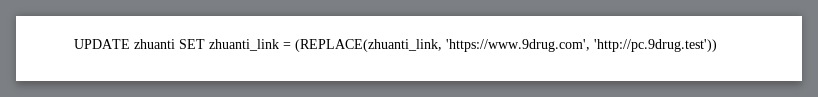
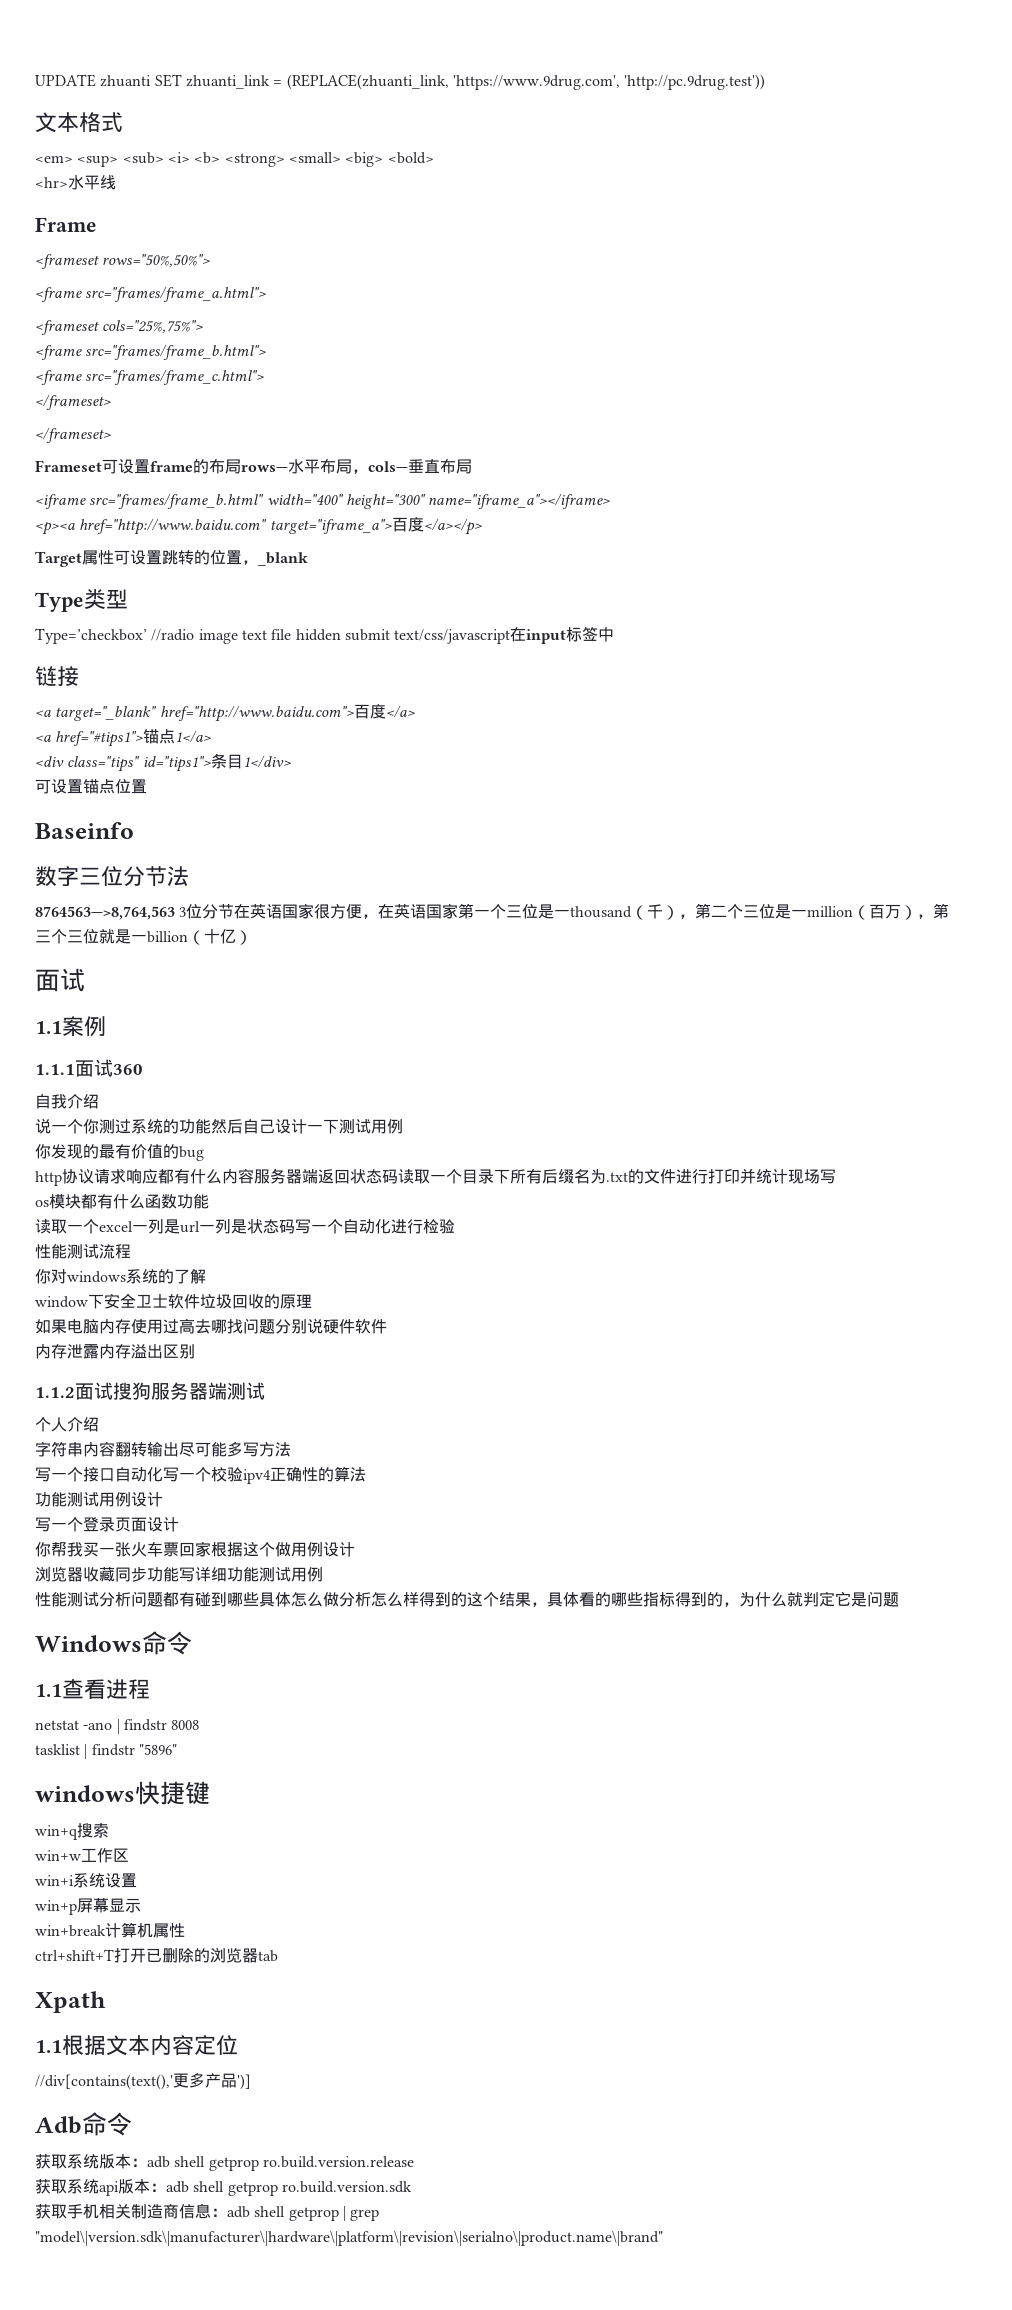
+ 文本格式
+ <em> <sup> <sub> <i> <b> <strong> <small> <big> <bold>
+ <hr>水平线
+ Frame
+ <frameset rows="50%,50%">
+ <frame src="frames/frame_a.html">
+ <frameset cols="25%,75%">
+ <frame src="frames/frame_b.html">
+ <frame src="frames/frame_c.html">
+ </frameset>
+ </frameset>
+ Frameset可设置frame的布局rows—水平布局，cols—垂直布局
+ <iframe src="frames/frame_b.html" width="400" height="300" name="iframe_a"></iframe>
+ <p><a href="http://www.baidu.com" target="iframe_a">百度</a></p>
+ Target属性可设置跳转的位置，_blank
+ Type类型
+ Type=’checkbox’ //radio image text file hidden submit text/css/javascript在input标签中
+ 链接
+ <a target="_blank" href="http://www.baidu.com">百度</a>
+ <a href="#tips1">锚点1</a>
+ <div class="tips" id="tips1">条目1</div>
+ 可设置锚点位置
+ Baseinfo
+ 数字三位分节法
+ 8764563—>8,764,563 3位分节在英语国家很方便，在英语国家第一个三位是一thousand（千），第二个三位是一million（百万），第三个三位就是一billion（十亿）
+ 面试
+ 1.1案例
+ 1.1.1面试360
+ 自我介绍
+ 说一个你测过系统的功能然后自己设计一下测试用例
+ 你发现的最有价值的bug
+ http协议请求响应都有什么内容服务器端返回状态码读取一个目录下所有后缀名为.txt的文件进行打印并统计现场写
+ os模块都有什么函数功能
+ 读取一个excel一列是url一列是状态码写一个自动化进行检验
+ 性能测试流程
+ 你对windows系统的了解
+ window下安全卫士软件垃圾回收的原理
+ 如果电脑内存使用过高去哪找问题分别说硬件软件
+ 内存泄露内存溢出区别
+ 1.1.2面试搜狗服务器端测试
+ 个人介绍
+ 字符串内容翻转输出尽可能多写方法
+ 写一个接口自动化写一个校验ipv4正确性的算法
+ 功能测试用例设计
+ 写一个登录页面设计
+ 你帮我买一张火车票回家根据这个做用例设计
+ 浏览器收藏同步功能写详细功能测试用例
+ 性能测试分析问题都有碰到哪些具体怎么做分析怎么样得到的这个结果，具体看的哪些指标得到的，为什么就判定它是问题
+ Windows命令
+ 1.1查看进程
+ netstat -ano | findstr 8008
+ tasklist | findstr "5896"
+ windows快捷键
+ win+q搜索
+ win+w工作区
+ win+i系统设置
+ win+p屏幕显示
+ win+break计算机属性
+ ctrl+shift+T打开已删除的浏览器tab
+ Xpath
+ 1.1根据文本内容定位
+ //div[contains(text(),'更多产品')]
+ Adb命令
+ 获取系统版本：adb shell getprop ro.build.version.release
+ 获取系统api版本：adb shell getprop ro.build.version.sdk
+ 获取手机相关制造商信息：adb shell getprop | grep "model\|version.sdk\|manufacturer\|hardware\|platform\|revision\|serialno\|product.name\|brand"

